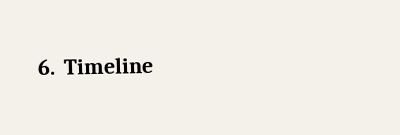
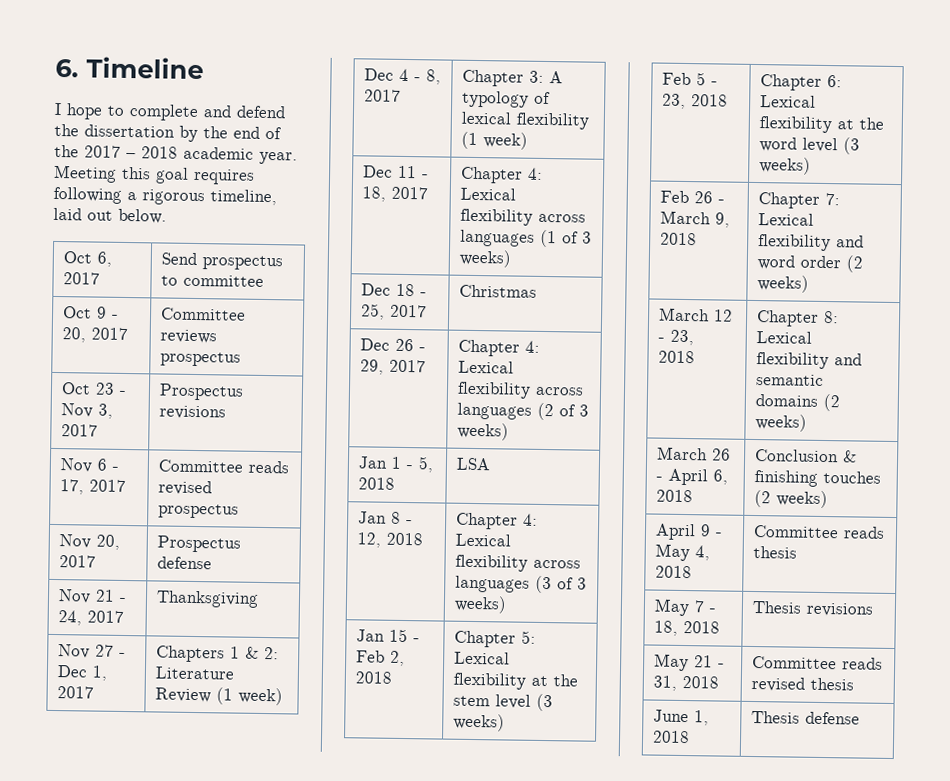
+ I hope to complete and defend the dissertation by the end of the 2017 – 2018 academic year. Meeting this goal requires following a rigorous timeline, laid out below.
+ Oct 6, 2017 | Send prospectus to committee
+ Oct 9 - 20, 2017 | Committee reviews prospectus
+ Oct 23 - Nov 3, 2017 | Prospectus revisions
+ Nov 6 - 17, 2017 | Committee reads revised prospectus
+ Nov 20, 2017 | Prospectus defense
+ Nov 21 - 24, 2017 | Thanksgiving
+ Nov 27 - Dec 1, 2017 | Chapters 1 & 2: Literature Review (1 week)
+ Dec 4 - 8, 2017 | Chapter 3: A typology of lexical flexibility (1 week)
+ Dec 11 - 18, 2017 | Chapter 4: Lexical flexibility across languages (1 of 3 weeks)
+ Dec 18 - 25, 2017 | Christmas
+ Dec 26 - 29, 2017 | Chapter 4: Lexical flexibility across languages (2 of 3 weeks)
+ Jan 1 - 5, 2018 | LSA
+ Jan 8 - 12, 2018 | Chapter 4: Lexical flexibility across languages (3 of 3 weeks)
+ Jan 15 - Feb 2, 2018 | Chapter 5: Lexical flexibility at the stem level (3 weeks)
+ Feb 5 - 23, 2018 | Chapter 6: Lexical flexibility at the word level (3 weeks)
+ Feb 26 - March 9, 2018 | Chapter 7: Lexical flexibility and word order (2 weeks)
+ March 12 - 23, 2018 | Chapter 8: Lexical flexibility and semantic domains (2 weeks)
+ March 26 - April 6, 2018 | Conclusion & finishing touches (2 weeks)
+ April 9 - May 4, 2018 | Committee reads thesis
+ May 7 - 18, 2018 | Thesis revisions
+ May 21 - 31, 2018 | Committee reads revised thesis
+ June 1, 2018 | Thesis defense

